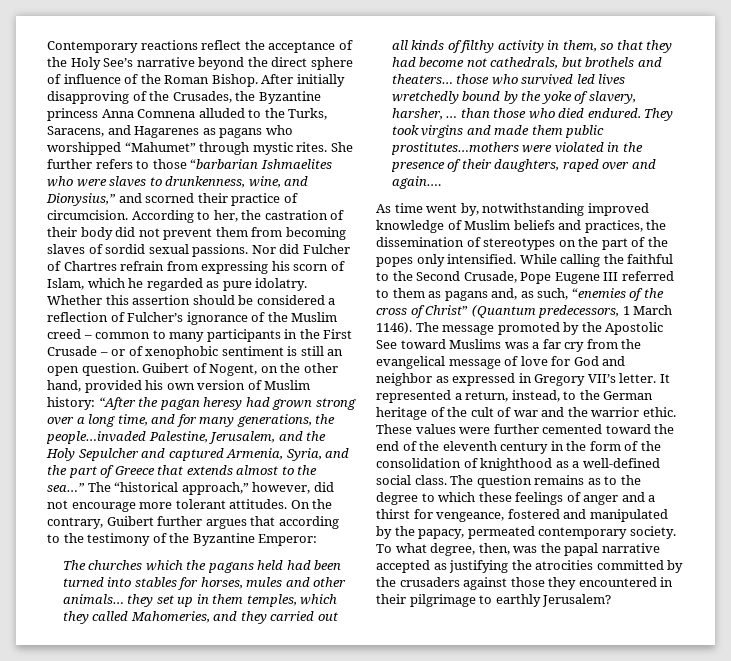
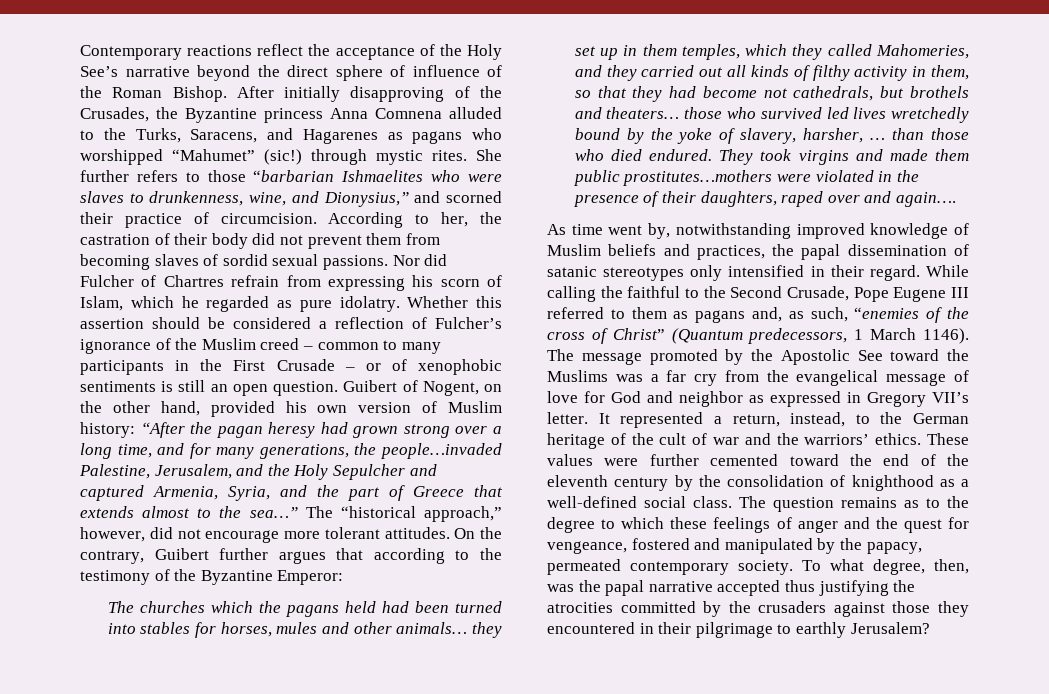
- After initially disapproving of the Crusades, the Byzantine princess Anna Comnena alluded to the Turks, Saracens, and Hagarenes as pagans who worshipped “Mahumet” through mystic rites.
+ After initially disapproving of the Crusades, the Byzantine princess Anna Comnena alluded to the Turks, Saracens, and Hagarenes as pagans who worshipped “Mahumet” (sic!) through mystic rites.
- Whether this assertion should be considered a reflection of Fulcher’s ignorance of the Muslim creed – common to many participants in the First Crusade – or of xenophobic sentiment is still an open question.
+ Whether this assertion should be considered a reflection of Fulcher’s ignorance of the Muslim creed – common to many participants in the First Crusade – or of xenophobic sentiments is still an open question.
- As time went by, notwithstanding improved knowledge of Muslim beliefs and practices, the dissemination of stereotypes on the part of the popes only intensified.
+ As time went by, notwithstanding improved knowledge of Muslim beliefs and practices, the papal dissemination of satanic stereotypes only intensified in their regard.
- The message promoted by the Apostolic See toward Muslims was a far cry from the evangelical message of love for God and neighbor as expressed in Gregory VII’s letter.
+ The message promoted by the Apostolic See toward the Muslims was a far cry from the evangelical message of love for God and neighbor as expressed in Gregory VII’s letter.
- It represented a return, instead, to the German heritage of the cult of war and the warrior ethic.
+ It represented a return, instead, to the German heritage of the cult of war and the warriors’ ethics.
- These values were further cemented toward the end of the eleventh century in the form of the consolidation of knighthood as a well-defined social class.
+ These values were further cemented toward the end of the eleventh century by the consolidation of knighthood as a well-defined social class.
- The question remains as to the degree to which these feelings of anger and a thirst for vengeance, fostered and manipulated by the papacy, permeated contemporary society.
+ The question remains as to the degree to which these feelings of anger and the quest for vengeance, fostered and manipulated by the papacy, permeated contemporary society.
- To what degree, then, was the papal narrative accepted as justifying the atrocities committed by the crusaders against those they encountered in their pilgrimage to earthly Jerusalem?
+ To what degree, then, was the papal narrative accepted thus justifying the atrocities committed by the crusaders against those they encountered in their pilgrimage to earthly Jerusalem?

